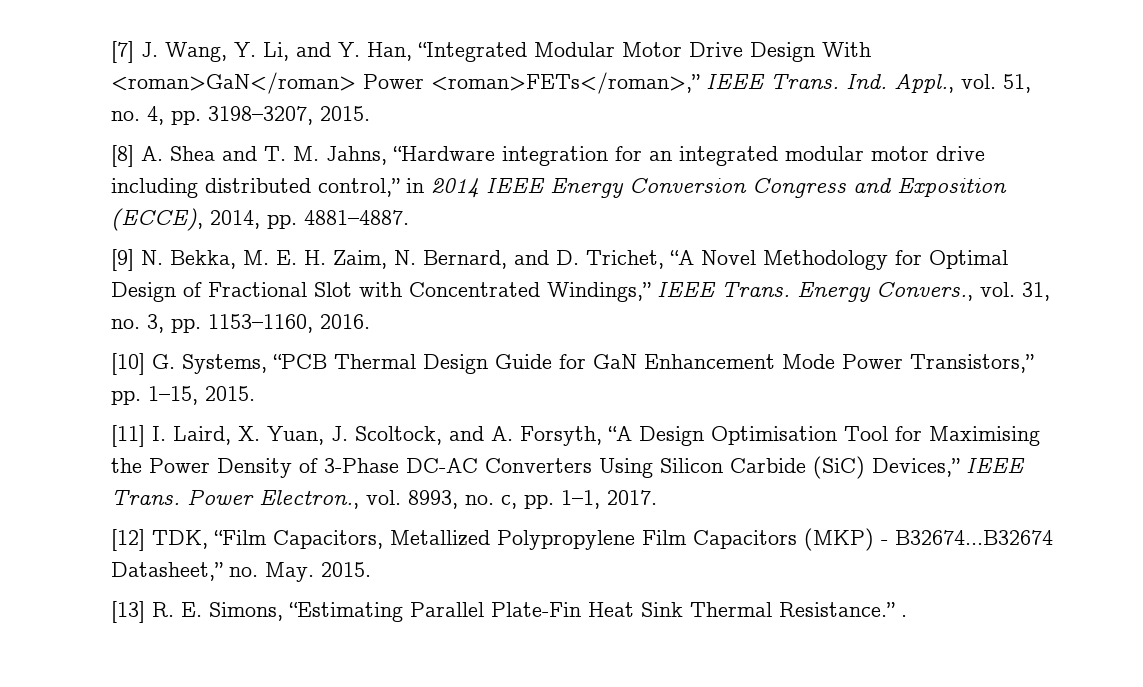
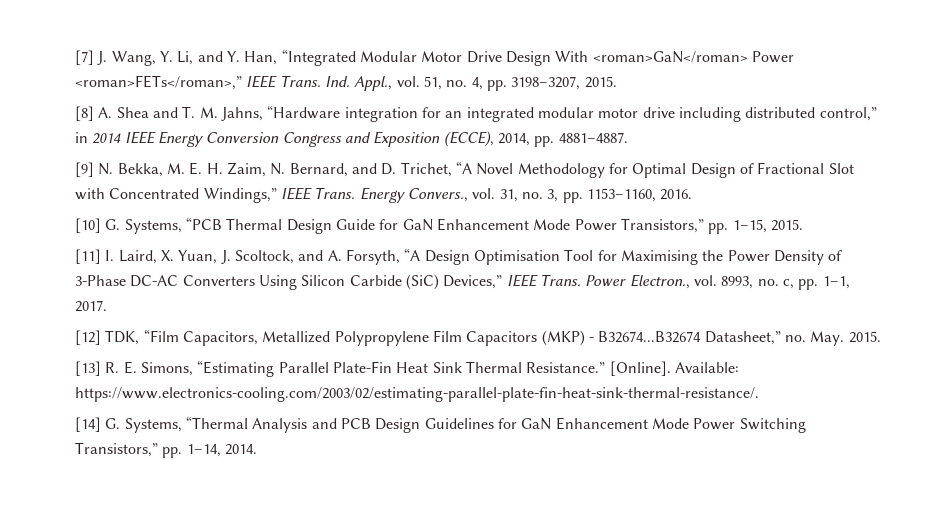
- [13] R. E. Simons, “Estimating Parallel Plate-Fin Heat Sink Thermal Resistance.” .
+ [13] R. E. Simons, “Estimating Parallel Plate-Fin Heat Sink Thermal Resistance.” [Online]. Available: https://www.electronics-cooling.com/2003/02/estimating-parallel-plate-fin-heat-sink-thermal-resistance/.
+ [14] G. Systems, “Thermal Analysis and PCB Design Guidelines for GaN Enhancement Mode Power Switching Transistors,” pp. 1–14, 2014.

